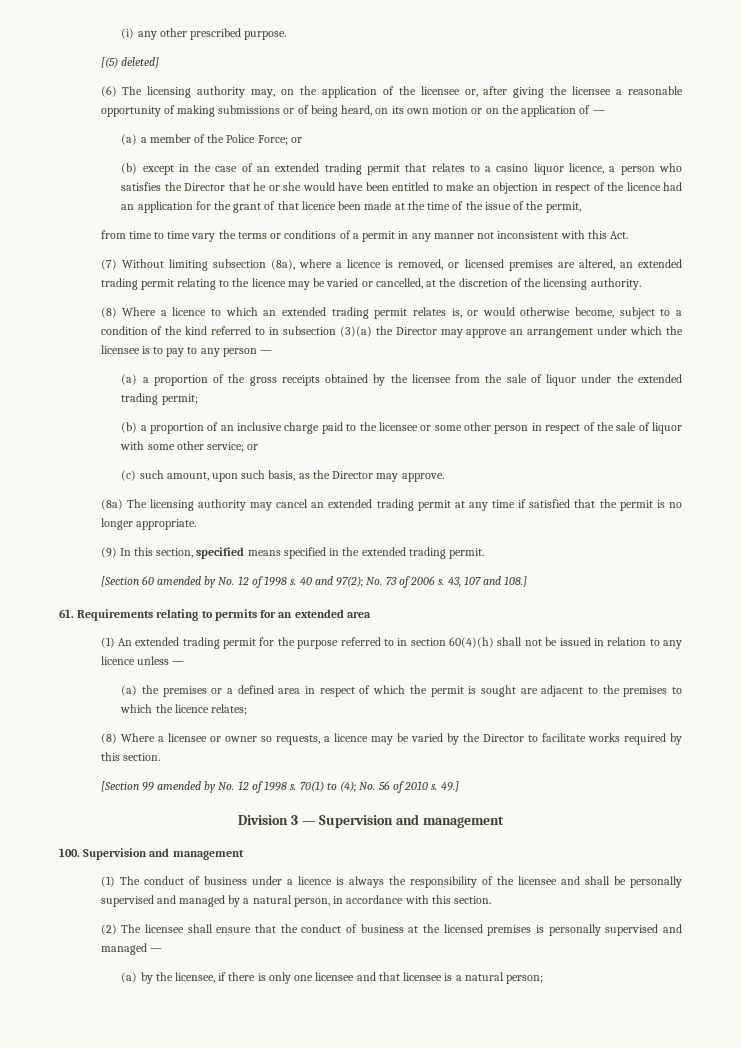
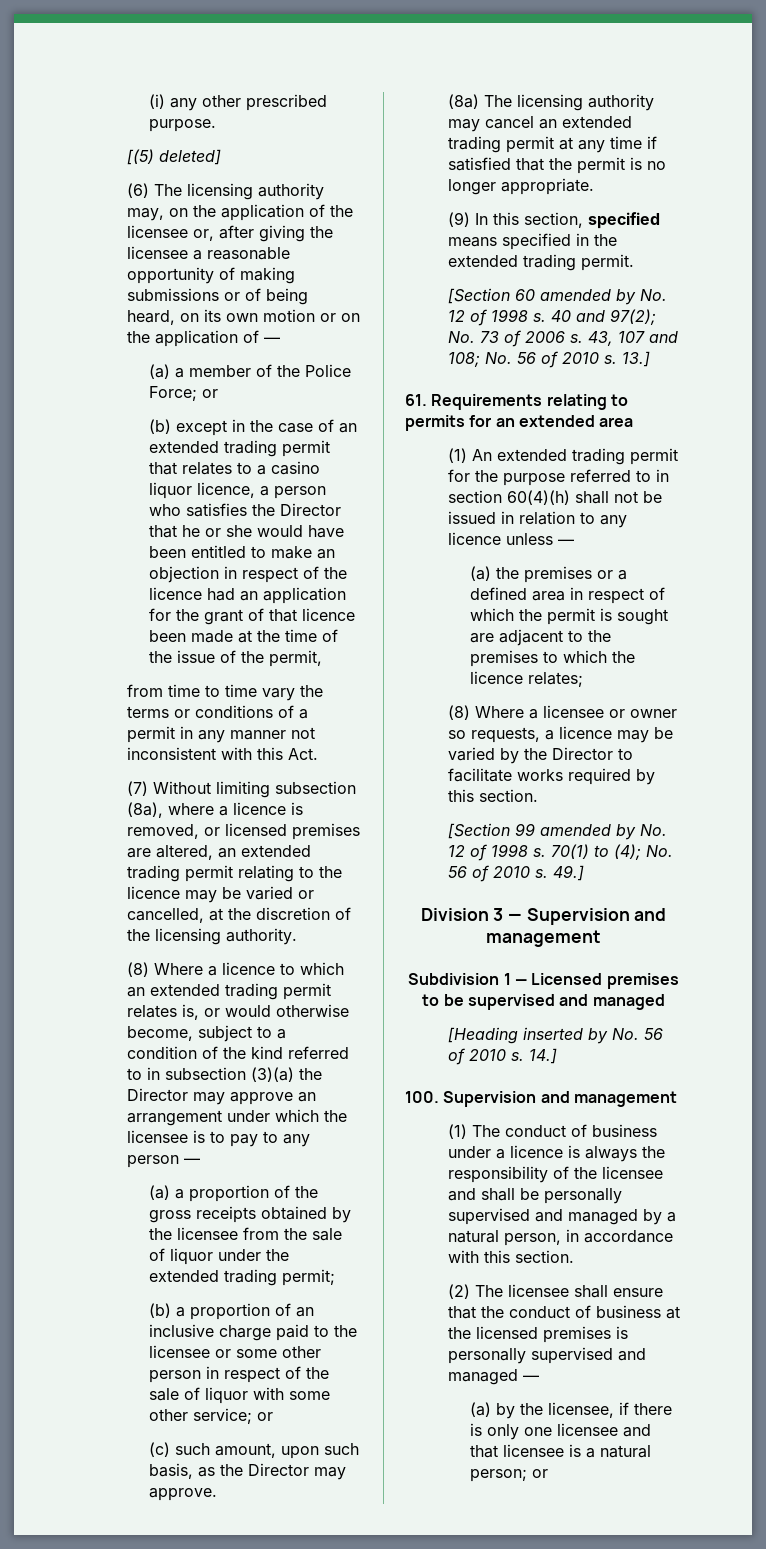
- 43, 107 and 108.]
+ 43, 107 and 108; No. 56 of 2010 s. 13.]
+ Subdivision 1 — Licensed premises to be supervised and managed
+ [Heading inserted by No. 56 of 2010 s. 14.]
- (a) by the licensee, if there is only one licensee and that licensee is a natural person;
+ (a) by the licensee, if there is only one licensee and that licensee is a natural person; or

